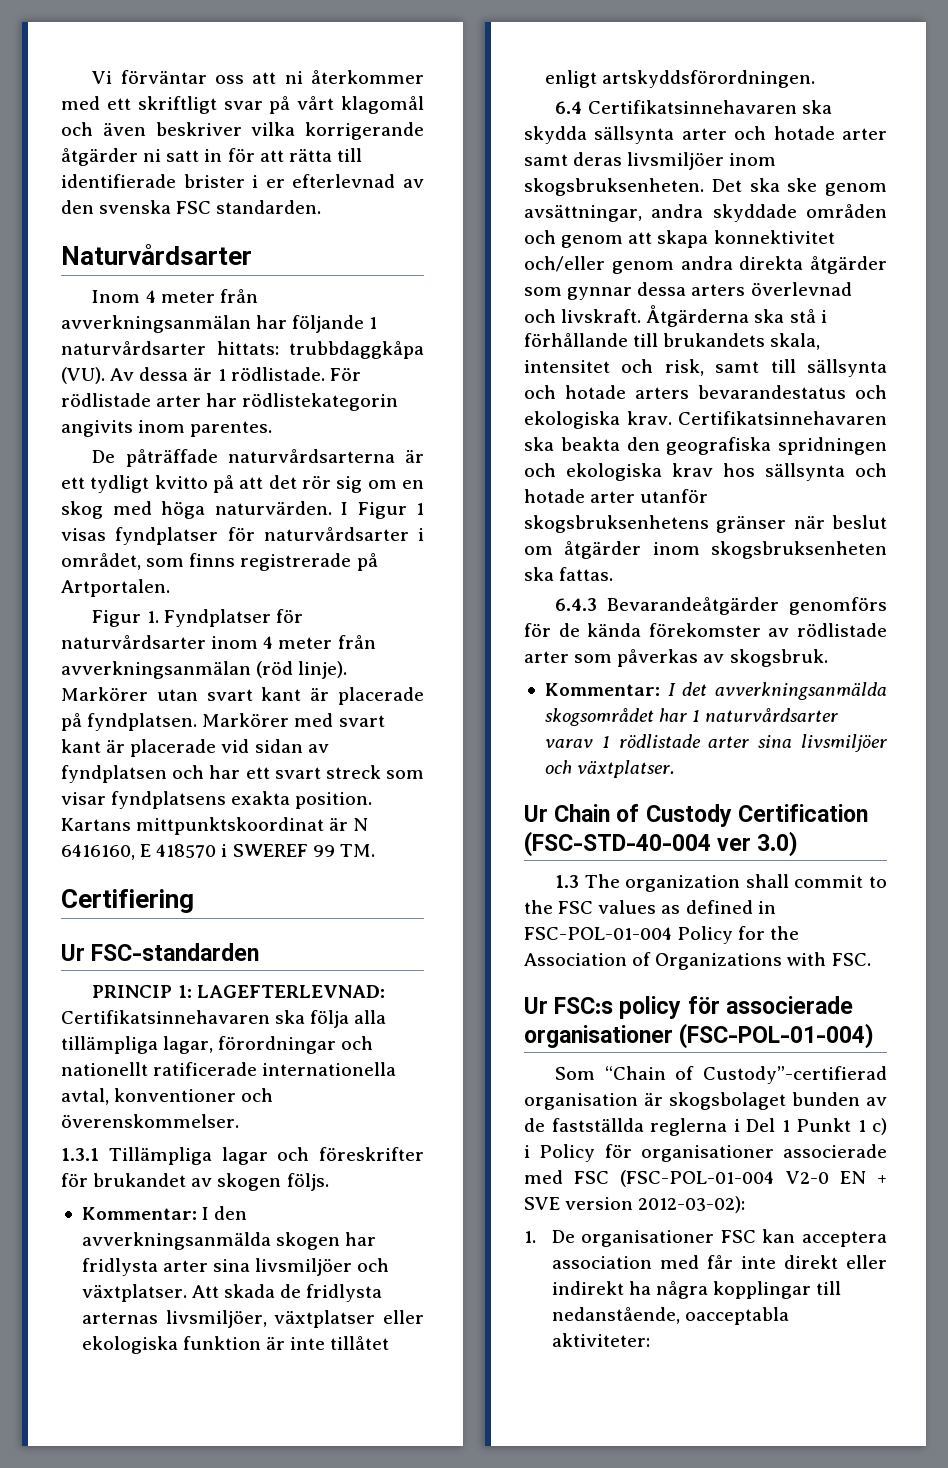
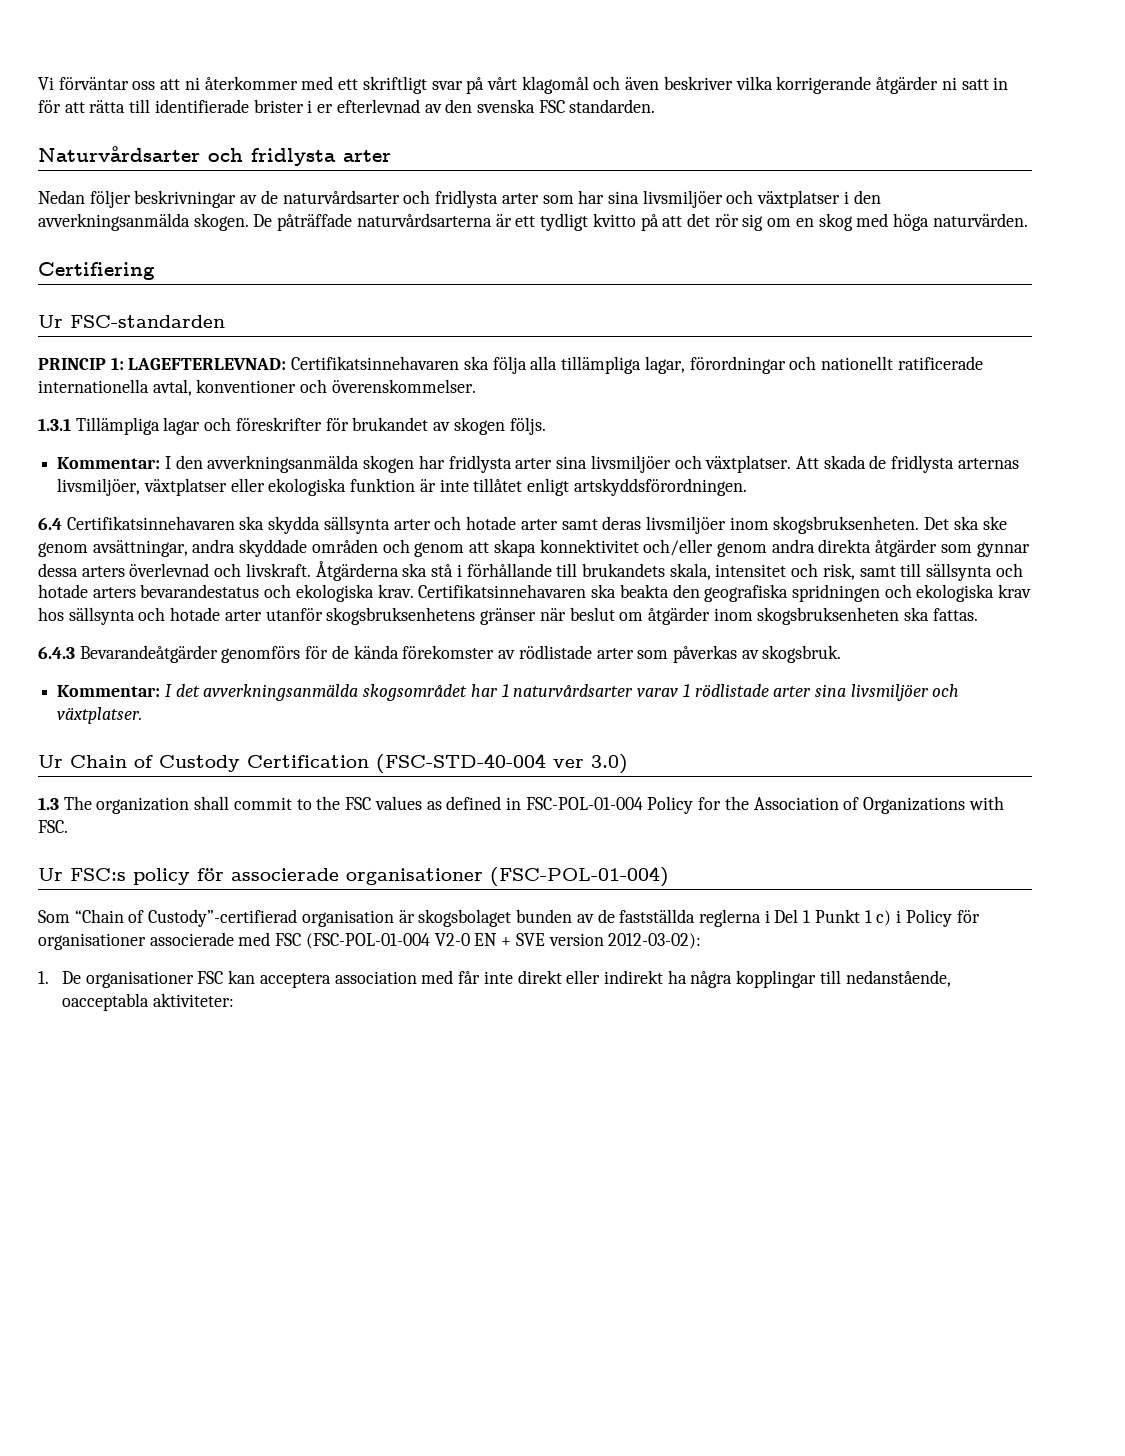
- Naturvårdsarter
- Inom 4 meter från avverkningsanmälan har följande 1 naturvårdsarter hittats: trubbdaggkåpa (VU). Av dessa är 1 rödlistade. För rödlistade arter har rödlistekategorin angivits inom parentes.
- De påträffade naturvårdsarterna är ett tydligt kvitto på att det rör sig om en skog med höga naturvärden. I Figur 1 visas fyndplatser för naturvårdsarter i området, som finns registrerade på Artportalen.
- Figur 1. Fyndplatser för naturvårdsarter inom 4 meter från avverkningsanmälan (röd linje). Markörer utan svart kant är placerade på fyndplatsen. Markörer med svart kant är placerade vid sidan av fyndplatsen och har ett svart streck som visar fyndplatsens exakta position. Kartans mittpunktskoordinat är N 6416160, E 418570 i SWEREF 99 TM.
+ Naturvårdsarter och fridlysta arter
+ Nedan följer beskrivningar av de naturvårdsarter och fridlysta arter som har sina livsmiljöer och växtplatser i den avverkningsanmälda skogen. De påträffade naturvårdsarterna är ett tydligt kvitto på att det rör sig om en skog med höga naturvärden.

